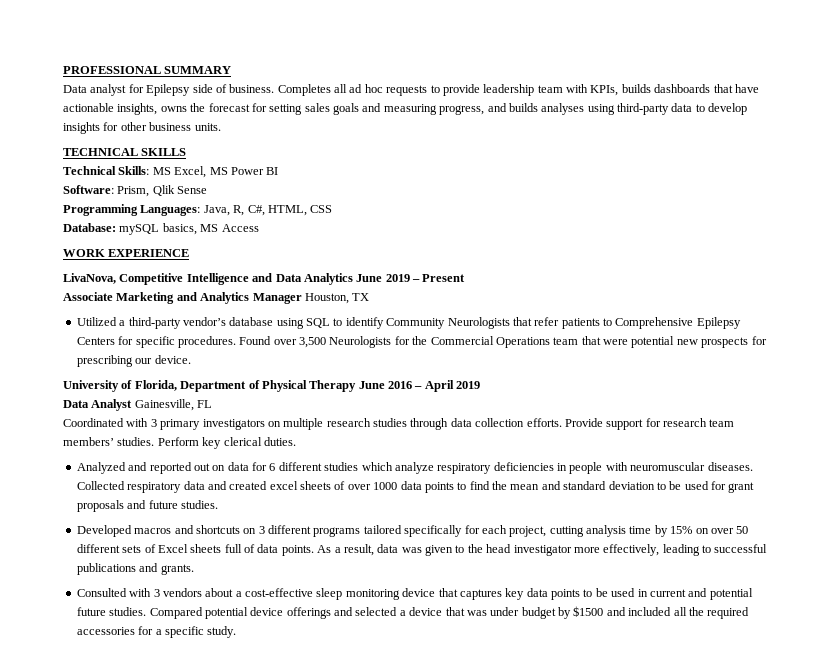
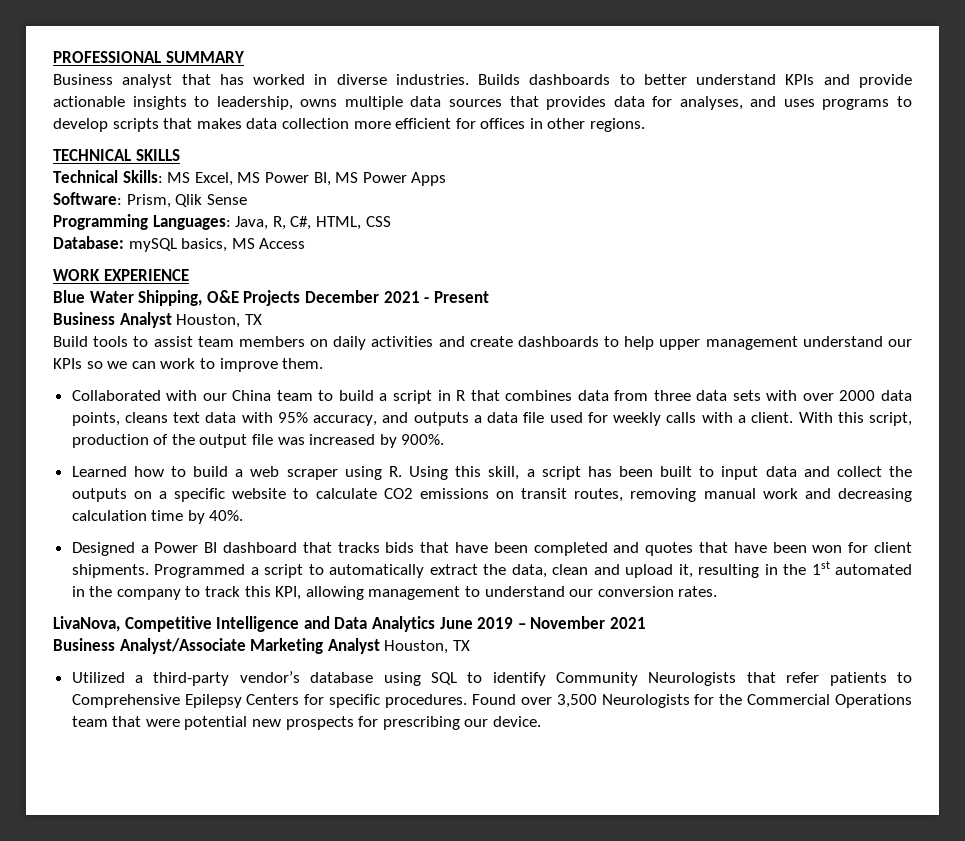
- Data analyst for Epilepsy side of business. Completes all ad hoc requests to provide leadership team with KPIs, builds dashboards that have actionable insights, owns the forecast for setting sales goals and measuring progress, and builds analyses using third-party data to develop insights for other business units.
+ Business analyst that has worked in diverse industries. Builds dashboards to better understand KPIs and provide actionable insights to leadership, owns multiple data sources that provides data for analyses, and uses programs to develop scripts that makes data collection more efficient for offices in other regions.
- Technical Skills: MS Excel, MS Power BI
+ Technical Skills: MS Excel, MS Power BI, MS Power Apps
+ Blue Water Shipping, O&E Projects December 2021 - Present
+ Business Analyst Houston, TX
+ Build tools to assist team members on daily activities and create dashboards to help upper management understand our KPIs so we can work to improve them.
+ Collaborated with our China team to build a script in R that combines data from three data sets with over 2000 data points, cleans text data with 95% accuracy, and outputs a data file used for weekly calls with a client. With this script, production of the output file was increased by 900%.
+ Learned how to build a web scraper using R. Using this skill, a script has been built to input data and collect the outputs on a specific website to calculate CO2 emissions on transit routes, removing manual work and decreasing calculation time by 40%.
+ Designed a Power BI dashboard that tracks bids that have been completed and quotes that have been won for client shipments. Programmed a script to automatically extract the data, clean and upload it, resulting in the 1st automated in the company to track this KPI, allowing management to understand our conversion rates.
- LivaNova, Competitive Intelligence and Data Analytics June 2019 – Present
- Associate Marketing and Analytics Manager Houston, TX
+ LivaNova, Competitive Intelligence and Data Analytics June 2019 – November 2021
+ Business Analyst/Associate Marketing Analyst Houston, TX
- University of Florida, Department of Physical Therapy June 2016 – April 2019
- Data Analyst Gainesville, FL
- Coordinated with 3 primary investigators on multiple research studies through data collection efforts. Provide support for research team members’ studies. Perform key clerical duties.
- Analyzed and reported out on data for 6 different studies which analyze respiratory deficiencies in people with neuromuscular diseases. Collected respiratory data and created excel sheets of over 1000 data points to find the mean and standard deviation to be used for grant proposals and future studies.
- Developed macros and shortcuts on 3 different programs tailored specifically for each project, cutting analysis time by 15% on over 50 different sets of Excel sheets full of data points. As a result, data was given to the head investigator more effectively, leading to successful publications and grants.
- Consulted with 3 vendors about a cost-effective sleep monitoring device that captures key data points to be used in current and potential future studies. Compared potential device offerings and selected a device that was under budget by $1500 and included all the required accessories for a specific study.

